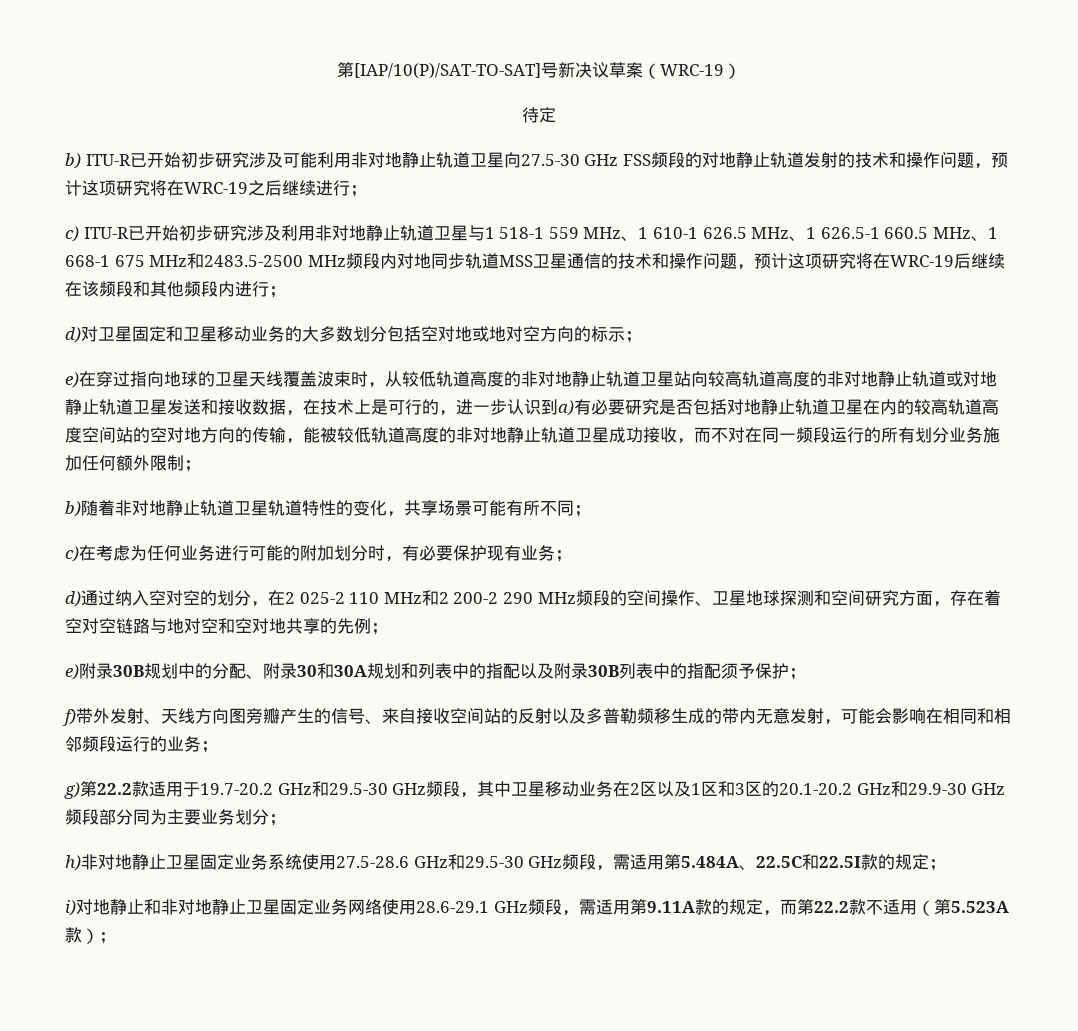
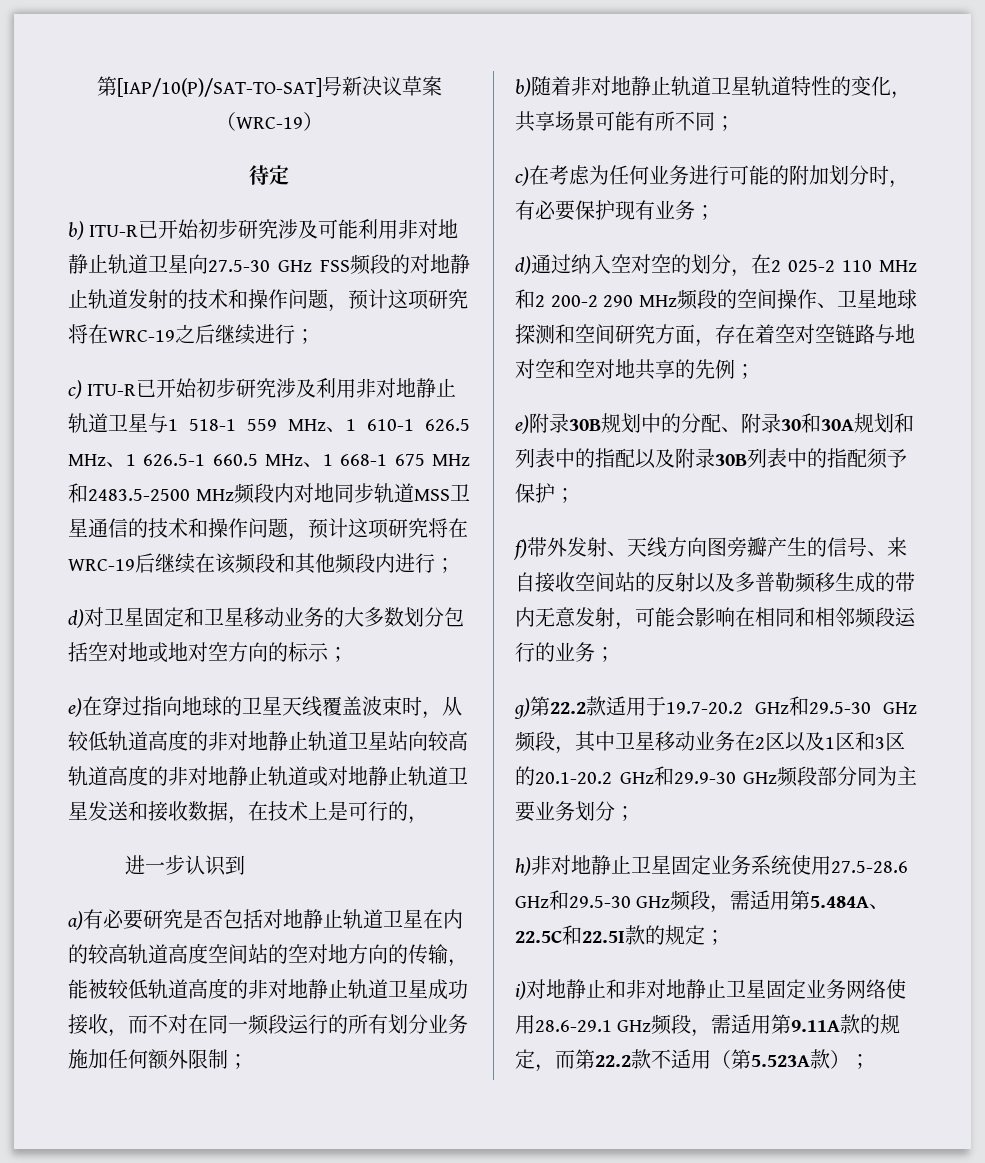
- e)在穿过指向地球的卫星天线覆盖波束时，从较低轨道高度的非对地静止轨道卫星站向较高轨道高度的非对地静止轨道或对地静止轨道卫星发送和接收数据，在技术上是可行的，进一步认识到a)有必要研究是否包括对地静止轨道卫星在内的较高轨道高度空间站的空对地方向的传输，能被较低轨道高度的非对地静止轨道卫星成功接收，而不对在同一频段运行的所有划分业务施加任何额外限制；
+ e)在穿过指向地球的卫星天线覆盖波束时，从较低轨道高度的非对地静止轨道卫星站向较高轨道高度的非对地静止轨道或对地静止轨道卫星发送和接收数据，在技术上是可行的，
+ 进一步认识到
+ a)有必要研究是否包括对地静止轨道卫星在内的较高轨道高度空间站的空对地方向的传输，能被较低轨道高度的非对地静止轨道卫星成功接收，而不对在同一频段运行的所有划分业务施加任何额外限制；

